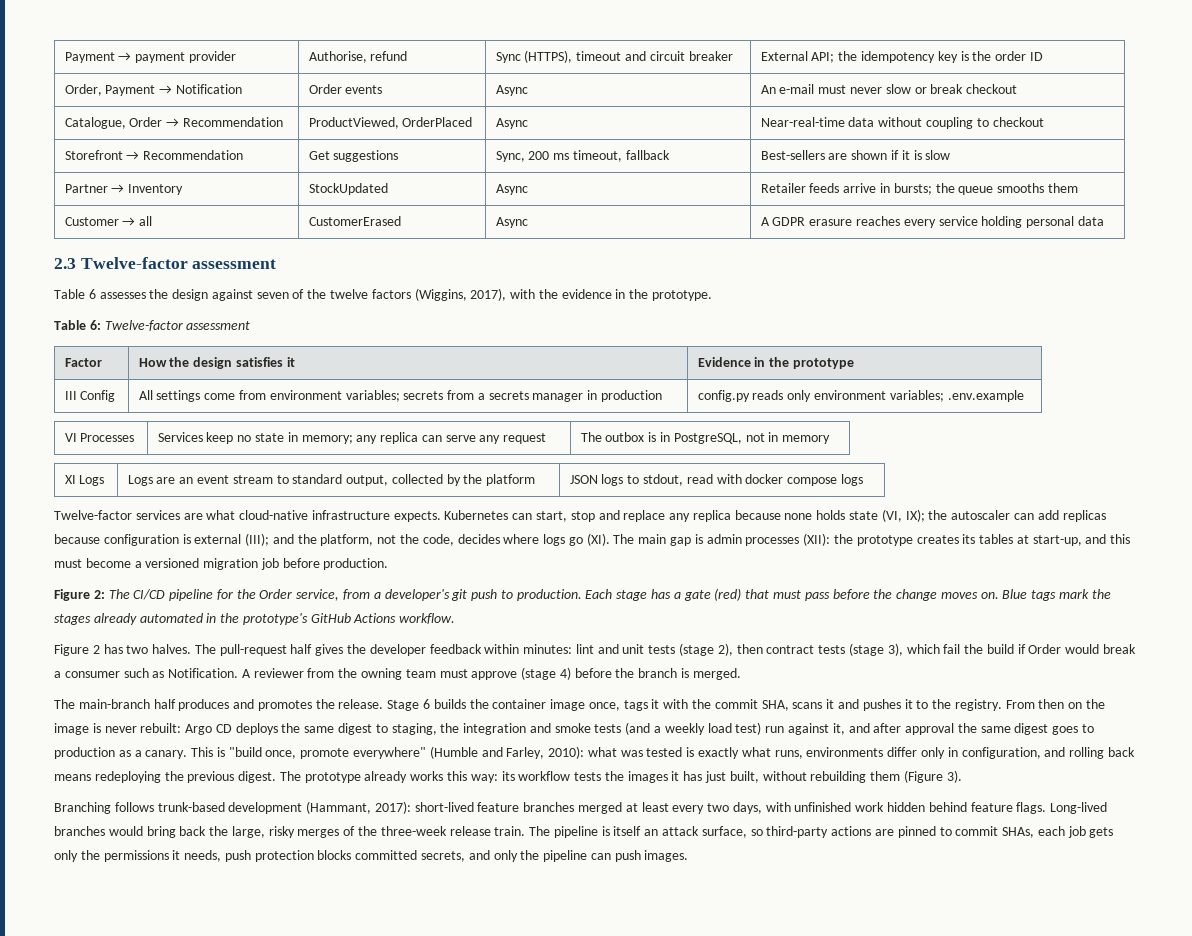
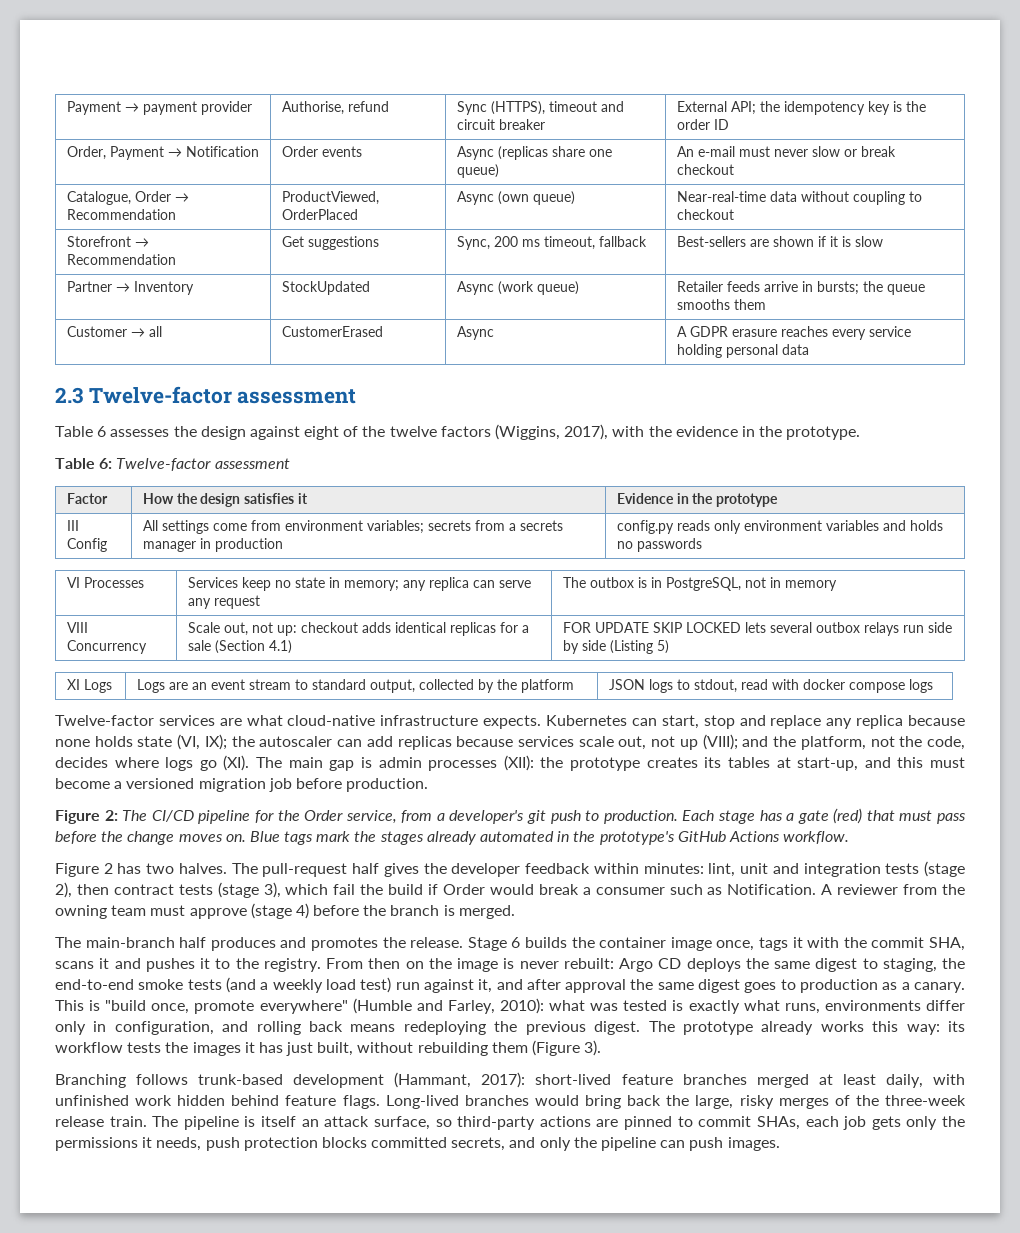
- Order, Payment → Notification | Order events | Async | An e-mail must never slow or break checkout
+ Order, Payment → Notification | Order events | Async (replicas share one queue) | An e-mail must never slow or break checkout
- Catalogue, Order → Recommendation | ProductViewed, OrderPlaced | Async | Near-real-time data without coupling to checkout
+ Catalogue, Order → Recommendation | ProductViewed, OrderPlaced | Async (own queue) | Near-real-time data without coupling to checkout
- Partner → Inventory | StockUpdated | Async | Retailer feeds arrive in bursts; the queue smooths them
+ Partner → Inventory | StockUpdated | Async (work queue) | Retailer feeds arrive in bursts; the queue smooths them
- Table 6 assesses the design against seven of the twelve factors (Wiggins, 2017), with the evidence in the prototype.
+ Table 6 assesses the design against eight of the twelve factors (Wiggins, 2017), with the evidence in the prototype.
- III Config | All settings come from environment variables; secrets from a secrets manager in production | config.py reads only environment variables; .env.example
+ III Config | All settings come from environment variables; secrets from a secrets manager in production | config.py reads only environment variables and holds no passwords
+ VIII Concurrency | Scale out, not up: checkout adds identical replicas for a sale (Section 4.1) | FOR UPDATE SKIP LOCKED lets several outbox relays run side by side (Listing 5)
- Kubernetes can start, stop and replace any replica because none holds state (VI, IX); the autoscaler can add replicas because configuration is external (III); and the platform, not the code, decides where logs go (XI). The main gap is admin processes (XII): the prototype creates its tables at start-up, and this must become a versioned migration job before production.
+ Kubernetes can start, stop and replace any replica because none holds state (VI, IX); the autoscaler can add replicas because services scale out, not up (VIII); and the platform, not the code, decides where logs go (XI). The main gap is admin processes (XII): the prototype creates its tables at start-up, and this must become a versioned migration job before production.
- The pull-request half gives the developer feedback within minutes: lint and unit tests (stage 2), then contract tests (stage 3), which fail the build if Order would break a consumer such as Notification.
+ The pull-request half gives the developer feedback within minutes: lint, unit and integration tests (stage 2), then contract tests (stage 3), which fail the build if Order would break a consumer such as Notification.
- From then on the image is never rebuilt: Argo CD deploys the same digest to staging, the integration and smoke tests (and a weekly load test) run against it, and after approval the same digest goes to production as a canary.
+ From then on the image is never rebuilt: Argo CD deploys the same digest to staging, the end-to-end smoke tests (and a weekly load test) run against it, and after approval the same digest goes to production as a canary.
- Branching follows trunk-based development (Hammant, 2017): short-lived feature branches merged at least every two days, with unfinished work hidden behind feature flags.
+ Branching follows trunk-based development (Hammant, 2017): short-lived feature branches merged at least daily, with unfinished work hidden behind feature flags.

